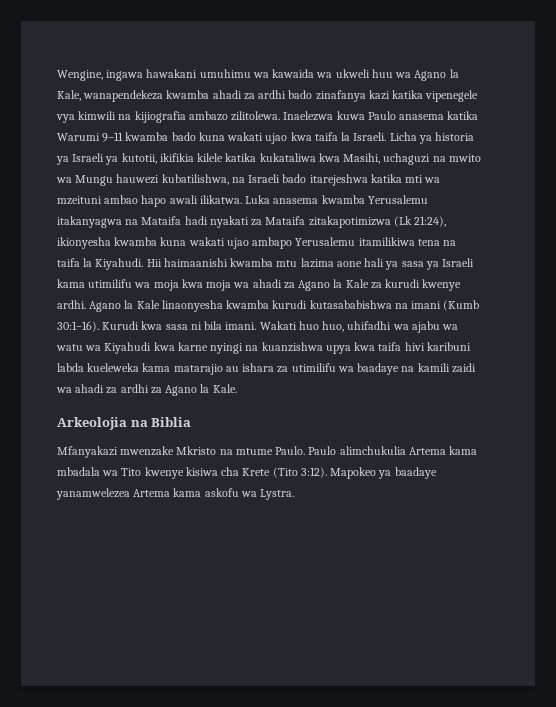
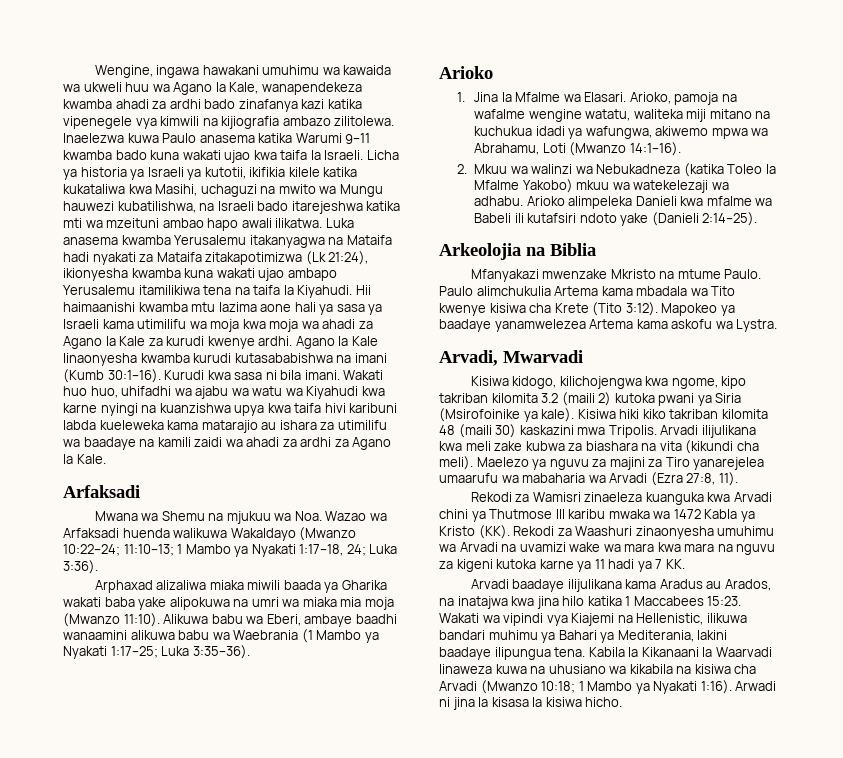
  Wakati huo huo, uhifadhi wa ajabu wa watu wa Kiyahudi kwa karne nyingi na kuanzishwa upya kwa taifa hivi karibuni labda kueleweka kama matarajio au ishara za utimilifu wa baadaye na kamili zaidi wa ahadi za ardhi za Agano la Kale.
+ Arfaksadi
+ Mwana wa Shemu na mjukuu wa Noa. Wazao wa Arfaksadi huenda walikuwa Wakaldayo (Mwanzo 10:22–24; 11:10–13; 1 Mambo ya Nyakati 1:17–18, 24; Luka 3:36).
+ Arphaxad alizaliwa miaka miwili baada ya Gharika wakati baba yake alipokuwa na umri wa miaka mia moja (Mwanzo 11:10). Alikuwa babu wa Eberi, ambaye baadhi wanaamini alikuwa babu wa Waebrania (1 Mambo ya Nyakati 1:17–25; Luka 3:35–36).
+ Arioko
+ 1. Jina la Mfalme wa Elasari. Arioko, pamoja na wafalme wengine watatu, waliteka miji mitano na kuchukua idadi ya wafungwa, akiwemo mpwa wa Abrahamu, Loti (Mwanzo 14:1–16).
+ 2. Mkuu wa walinzi wa Nebukadneza (katika Toleo la Mfalme Yakobo) mkuu wa watekelezaji wa adhabu. Arioko alimpeleka Danieli kwa mfalme wa Babeli ili kutafsiri ndoto yake (Danieli 2:14–25).
+ Arvadi, Mwarvadi
+ Kisiwa kidogo, kilichojengwa kwa ngome, kipo takriban kilomita 3.2 (maili 2) kutoka pwani ya Siria (Msirofoinike ya kale). Kisiwa hiki kiko takriban kilomita 48 (maili 30) kaskazini mwa Tripolis. Arvadi ilijulikana kwa meli zake kubwa za biashara na vita (kikundi cha meli). Maelezo ya nguvu za majini za Tiro yanarejelea umaarufu wa mabaharia wa Arvadi (Ezra 27:8, 11).
+ Rekodi za Wamisri zinaeleza kuanguka kwa Arvadi chini ya Thutmose III karibu mwaka wa 1472 Kabla ya Kristo (KK). Rekodi za Waashuri zinaonyesha umuhimu wa Arvadi na uvamizi wake wa mara kwa mara na nguvu za kigeni kutoka karne ya 11 hadi ya 7 KK.
+ Arvadi baadaye ilijulikana kama Aradus au Arados, na inatajwa kwa jina hilo katika 1 Maccabees 15:23. Wakati wa vipindi vya Kiajemi na Hellenistic, ilikuwa bandari muhimu ya Bahari ya Mediterania, lakini baadaye ilipungua tena. Kabila la Kikanaani la Waarvadi linaweza kuwa na uhusiano wa kikabila na kisiwa cha Arvadi (Mwanzo 10:18; 1 Mambo ya Nyakati 1:16). Arwadi ni jina la kisasa la kisiwa hicho.

